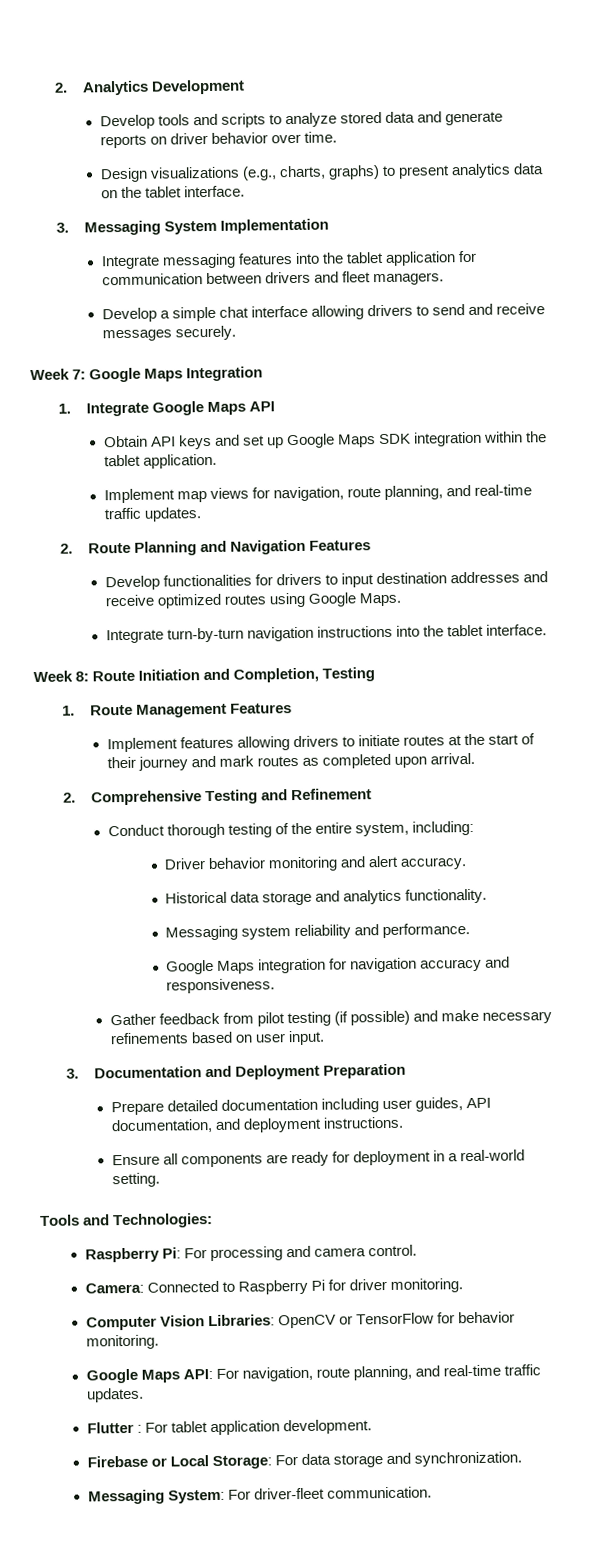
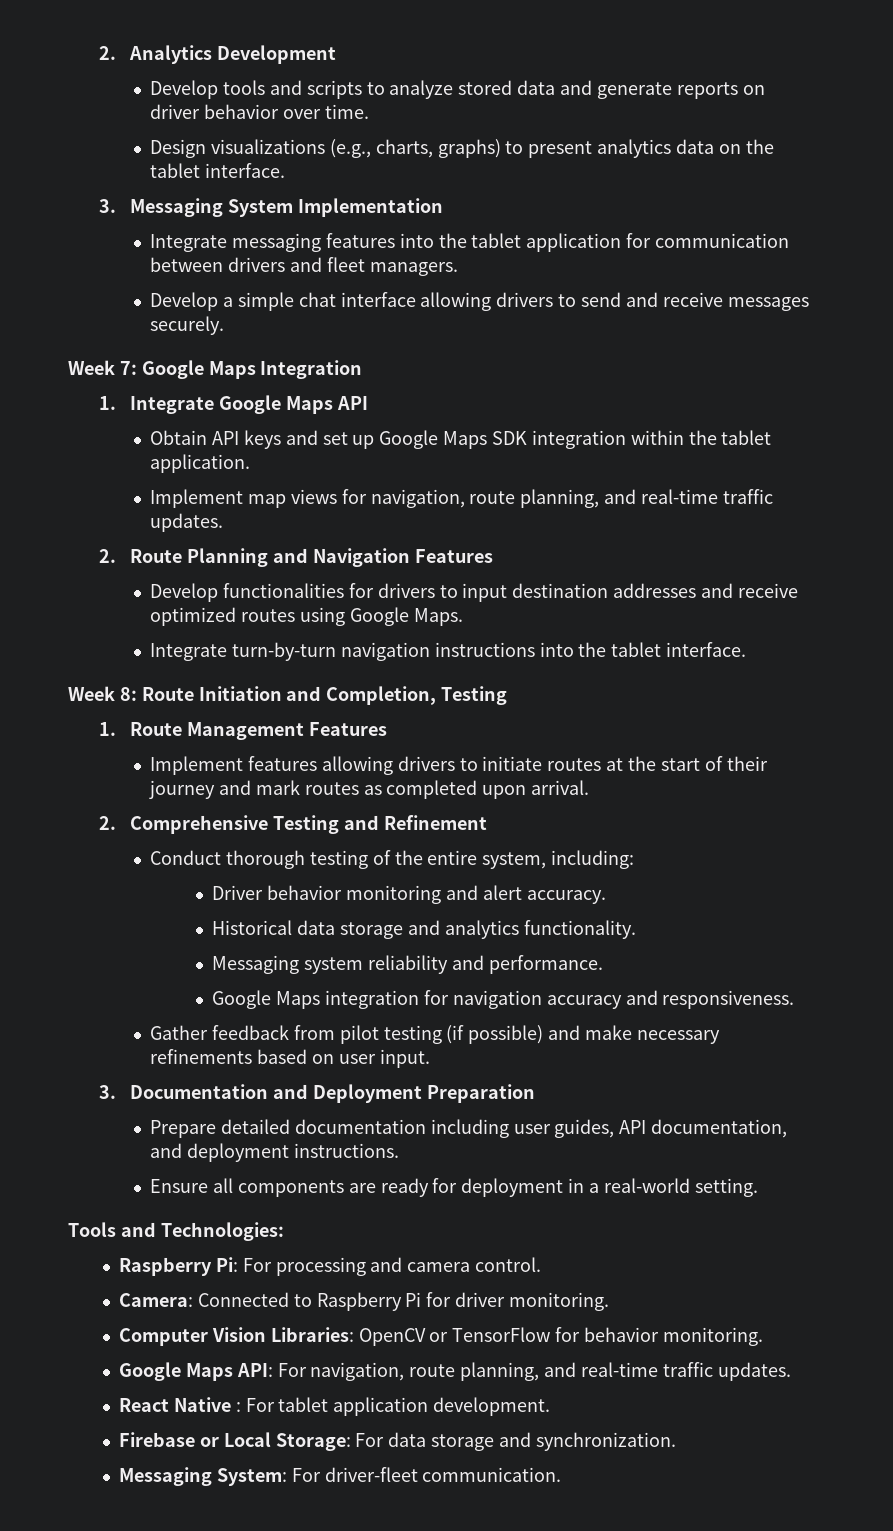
- Flutter : For tablet application development.
+ React Native : For tablet application development.

